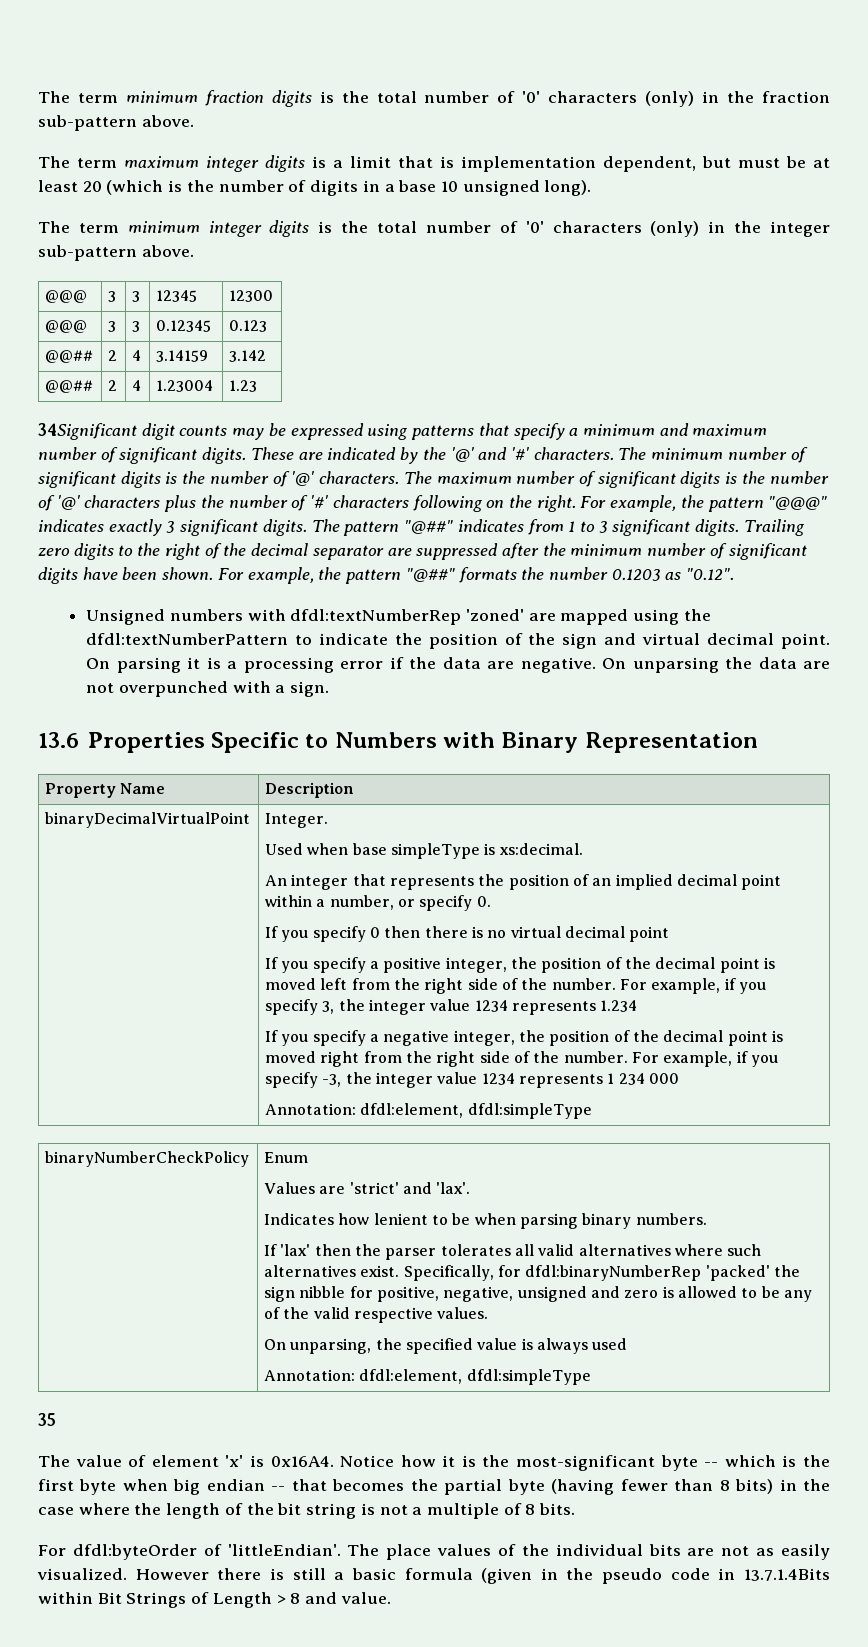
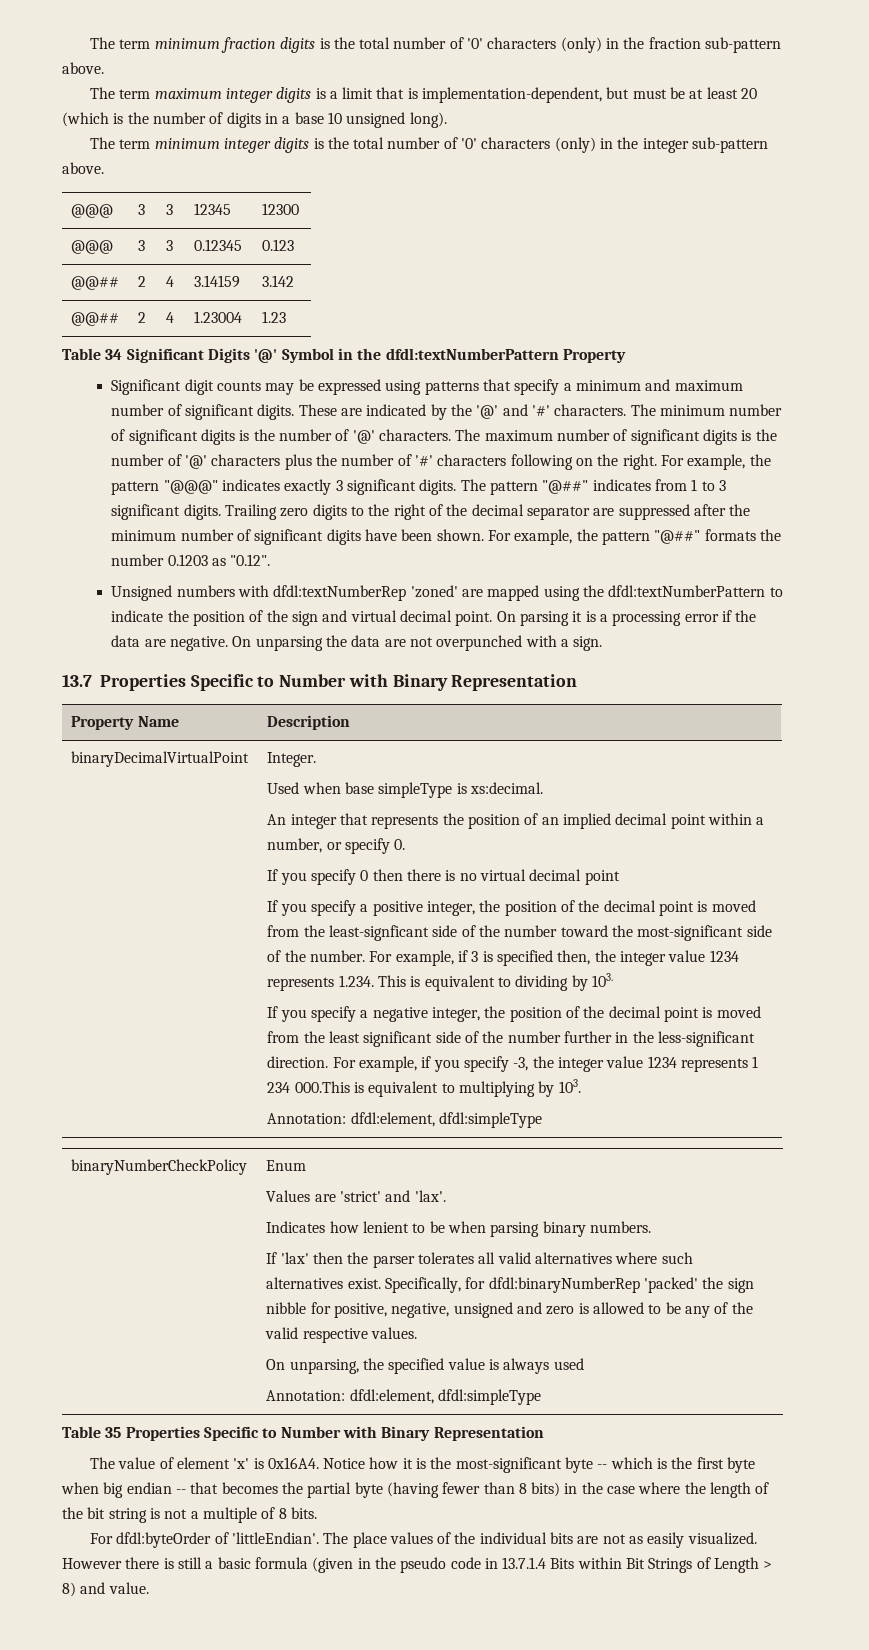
- The term maximum integer digits is a limit that is implementation dependent, but must be at least 20 (which is the number of digits in a base 10 unsigned long).
+ The term maximum integer digits is a limit that is implementation-dependent, but must be at least 20 (which is the number of digits in a base 10 unsigned long).
- 34Significant digit counts may be expressed using patterns that specify a minimum and maximum number of significant digits.
+ Table 34 Significant Digits '@' Symbol in the dfdl:textNumberPattern Property
+ Significant digit counts may be expressed using patterns that specify a minimum and maximum number of significant digits.
- 13.6 Properties Specific to Numbers with Binary Representation
+ 13.7 Properties Specific to Number with Binary Representation
- If you specify a positive integer, the position of the decimal point is moved left from the right side of the number. For example, if you specify 3, the integer value 1234 represents 1.234
+ If you specify a positive integer, the position of the decimal point is moved from the least-signficant side of the number toward the most-significant side of the number. For example, if 3 is specified then, the integer value 1234 represents 1.234. This is equivalent to dividing by 103.
- If you specify a negative integer, the position of the decimal point is moved right from the right side of the number.
+ If you specify a negative integer, the position of the decimal point is moved from the least significant side of the number further in the less-significant direction.
- For example, if you specify -3, the integer value 1234 represents 1 234 000
+ For example, if you specify -3, the integer value 1234 represents 1 234 000.This is equivalent to multiplying by 103.
- 35
+ Table 35 Properties Specific to Number with Binary Representation
- However there is still a basic formula (given in the pseudo code in 13.7.1.4Bits within Bit Strings of Length > 8 and value.
+ However there is still a basic formula (given in the pseudo code in 13.7.1.4 Bits within Bit Strings of Length > 8) and value.

